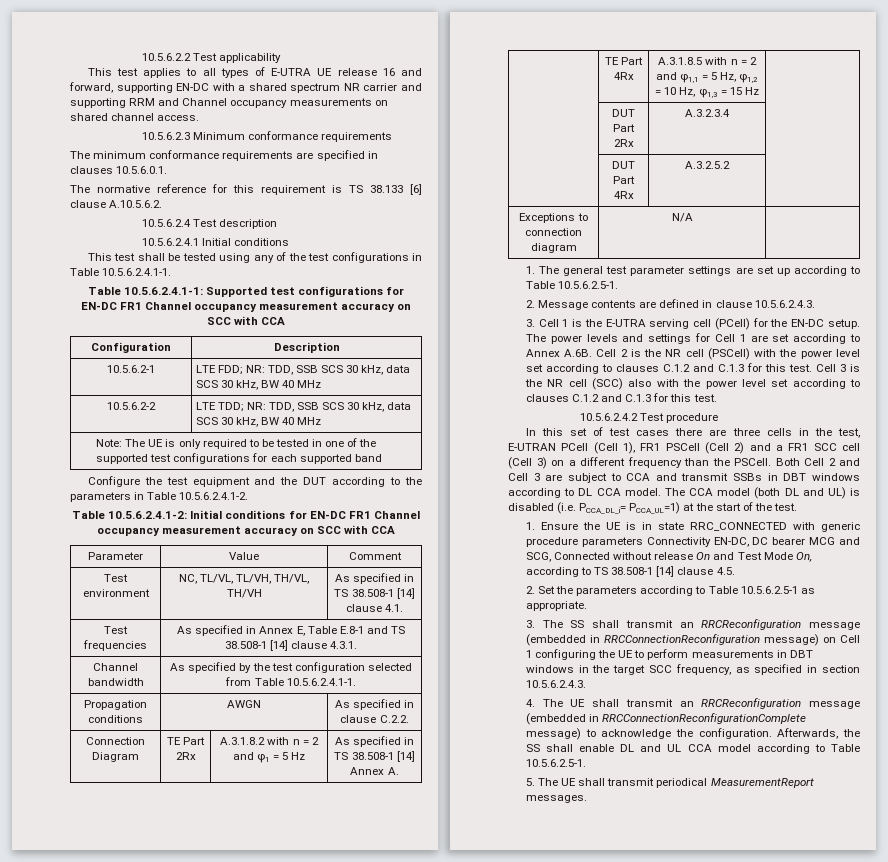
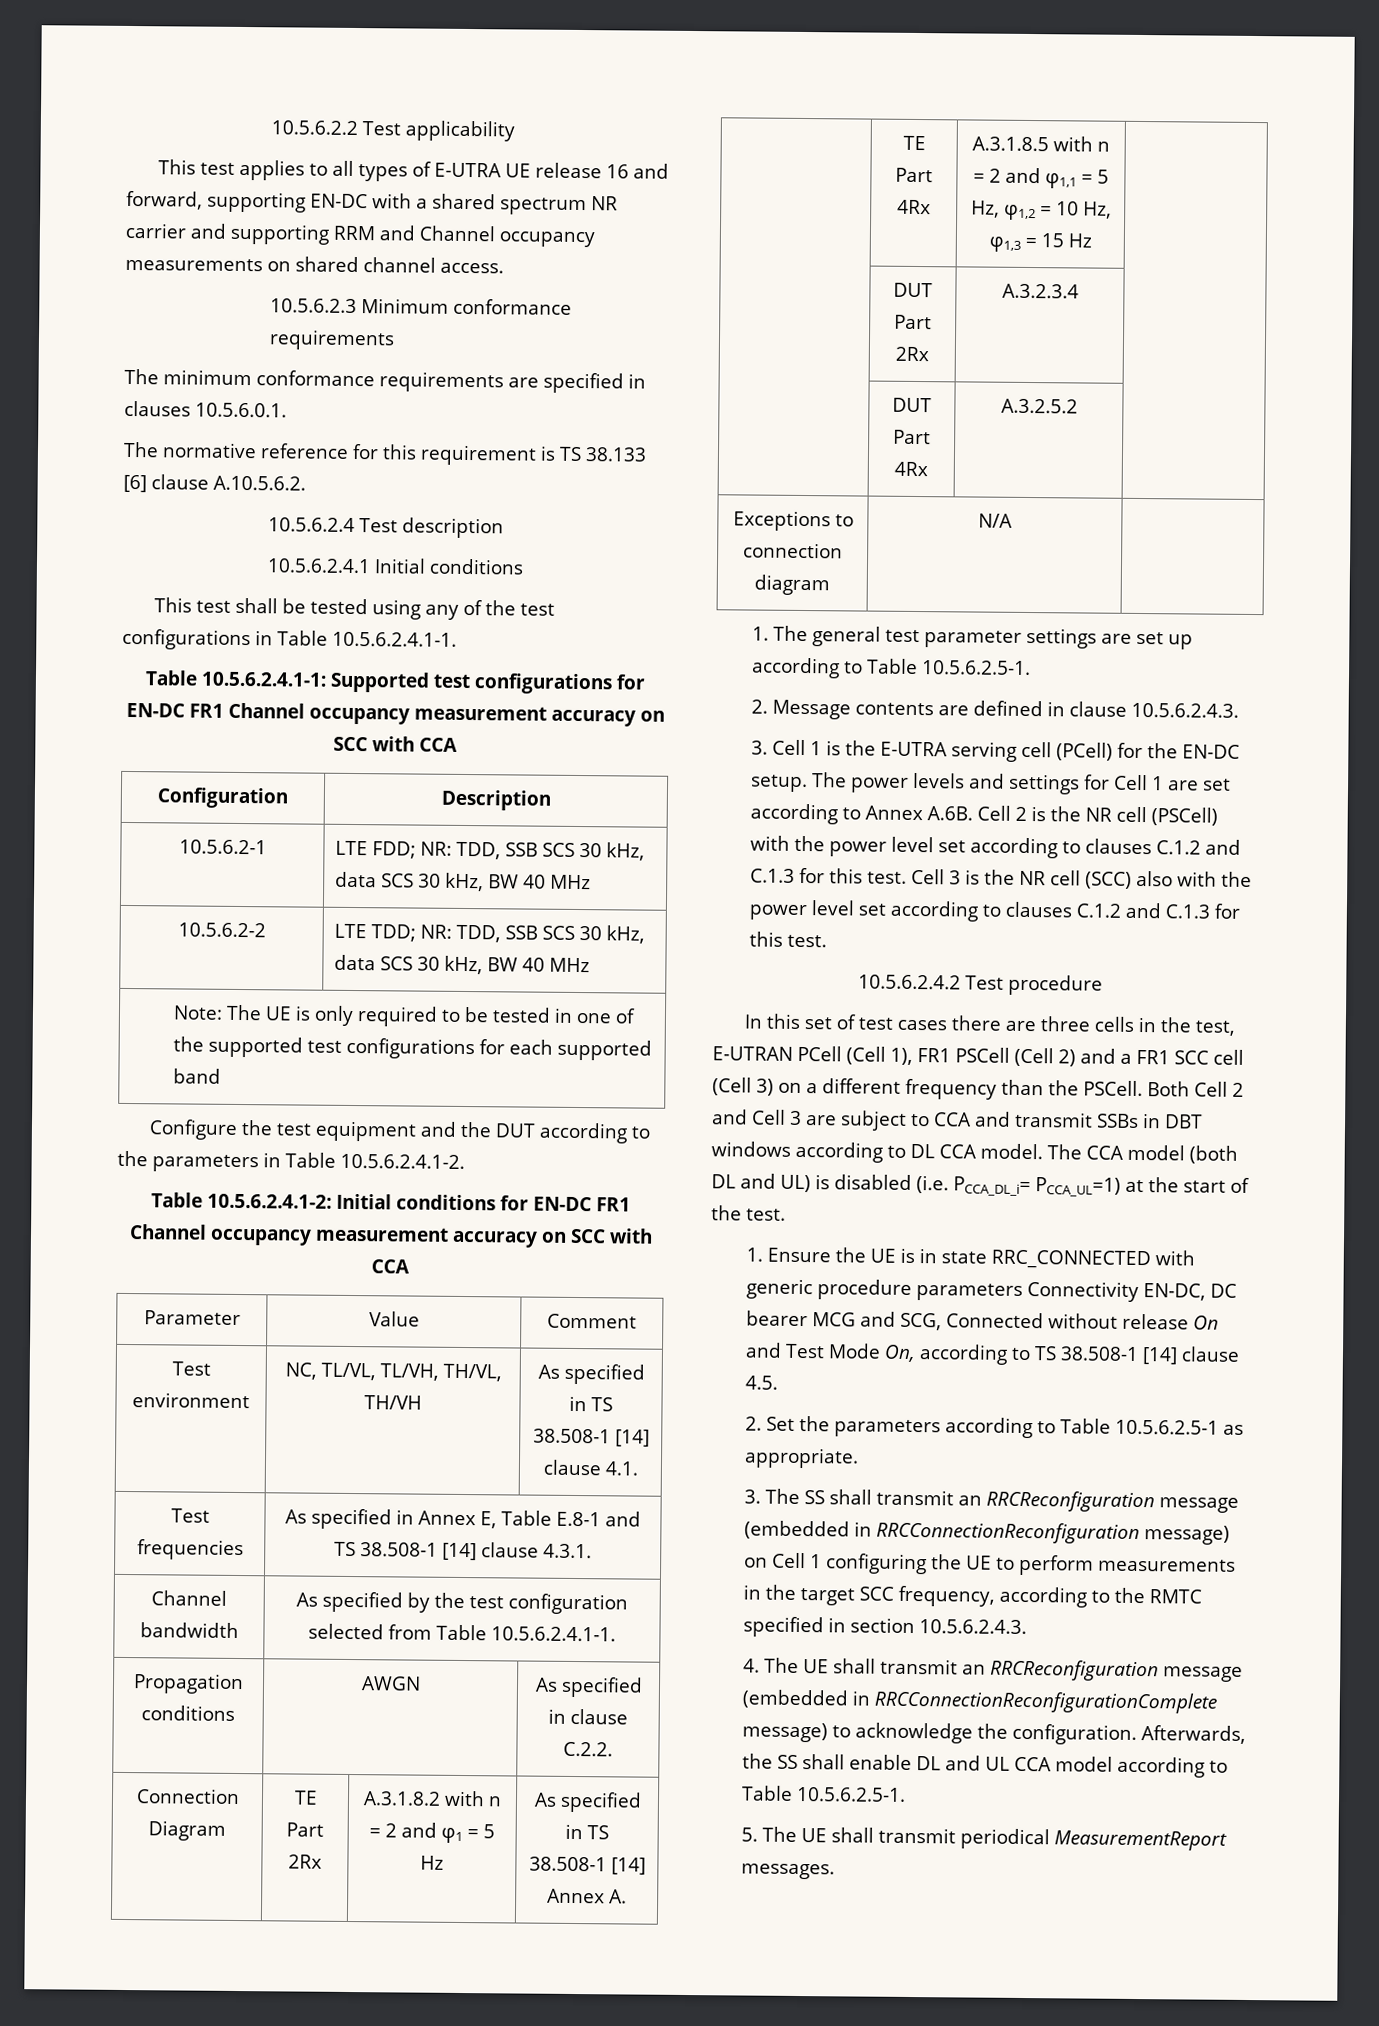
- 3. The SS shall transmit an RRCReconfiguration message (embedded in RRCConnectionReconfiguration message) on Cell 1 configuring the UE to perform measurements in DBT windows in the target SCC frequency, as specified in section 10.5.6.2.4.3.
+ 3. The SS shall transmit an RRCReconfiguration message (embedded in RRCConnectionReconfiguration message) on Cell 1 configuring the UE to perform measurements in the target SCC frequency, according to the RMTC specified in section 10.5.6.2.4.3.

